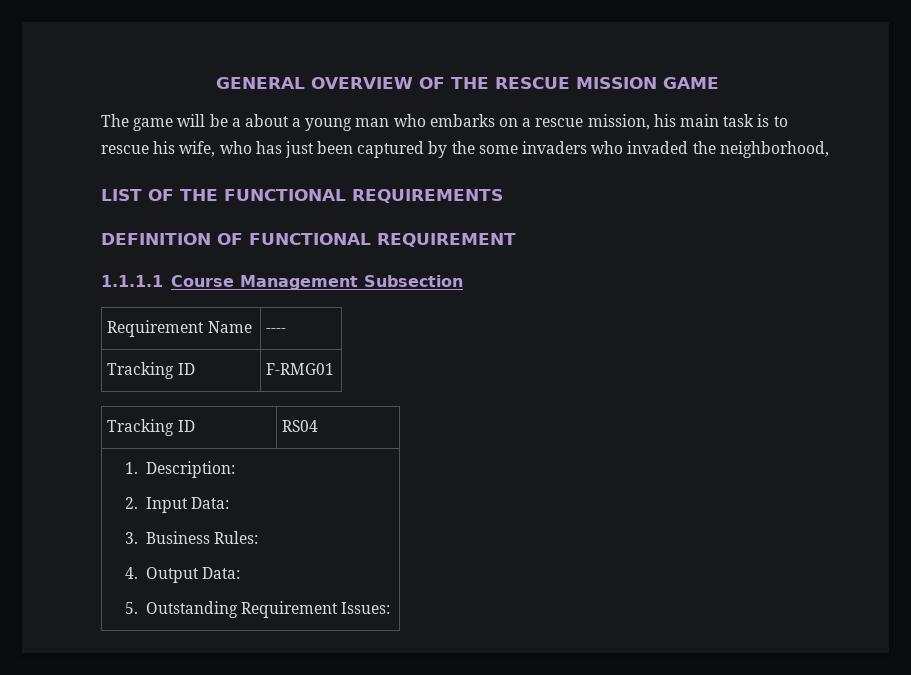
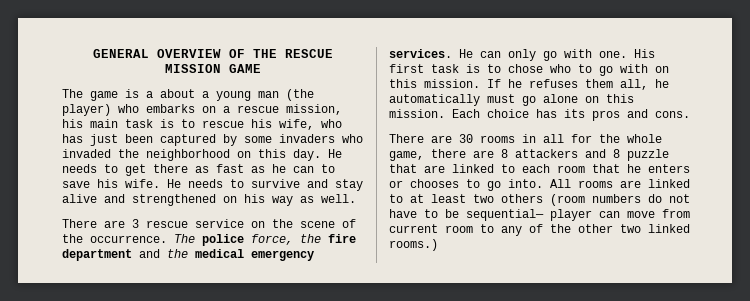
- The game will be a about a young man who embarks on a rescue mission, his main task is to rescue his wife, who has just been captured by the some invaders who invaded the neighborhood,
- LIST OF THE FUNCTIONAL REQUIREMENTS
- DEFINITION OF FUNCTIONAL REQUIREMENT
- 1.1.1.1 Course Management Subsection
- Requirement Name | ----
- Tracking ID | F-RMG01
- Tracking ID | RS04
- 1. Description:
- 2. Input Data:
- 3. Business Rules:
- 4. Output Data:
- 5. Outstanding Requirement Issues:
+ The game is a about a young man (the player) who embarks on a rescue mission, his main task is to rescue his wife, who has just been captured by some invaders who invaded the neighborhood on this day. He needs to get there as fast as he can to save his wife. He needs to survive and stay alive and strengthened on his way as well.
+ There are 3 rescue service on the scene of the occurrence. The police force, the fire department and the medical emergency services. He can only go with one. His first task is to chose who to go with on this mission. If he refuses them all, he automatically must go alone on this mission. Each choice has its pros and cons.
+ There are 30 rooms in all for the whole game, there are 8 attackers and 8 puzzle that are linked to each room that he enters or chooses to go into. All rooms are linked to at least two others (room numbers do not have to be sequential— player can move from current room to any of the other two linked rooms.)

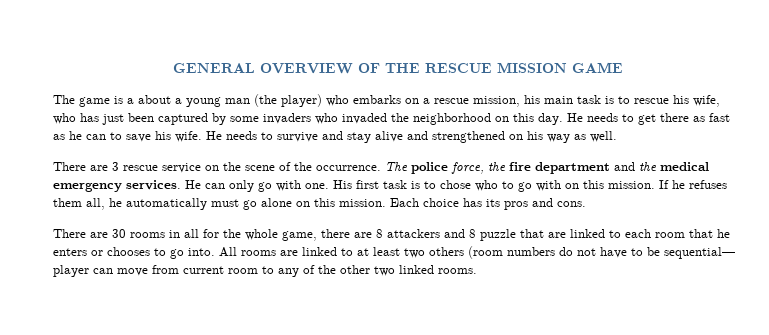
- All rooms are linked to at least two others (room numbers do not have to be sequential— player can move from current room to any of the other two linked rooms.)
+ All rooms are linked to at least two others (room numbers do not have to be sequential— player can move from current room to any of the other two linked rooms.

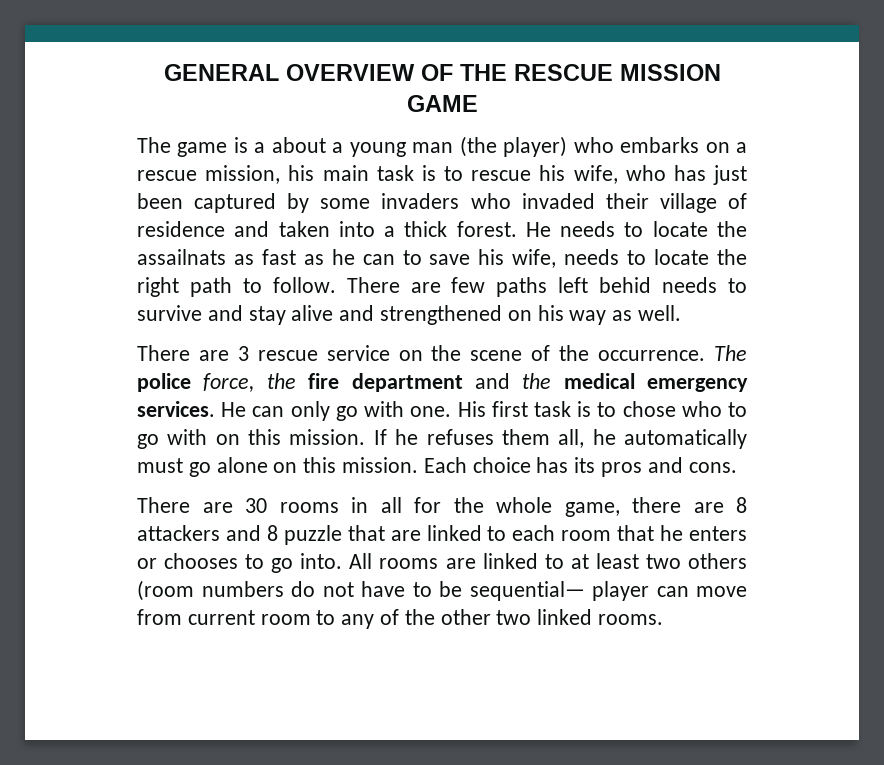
- The game is a about a young man (the player) who embarks on a rescue mission, his main task is to rescue his wife, who has just been captured by some invaders who invaded the neighborhood on this day. He needs to get there as fast as he can to save his wife. He needs to survive and stay alive and strengthened on his way as well.
+ The game is a about a young man (the player) who embarks on a rescue mission, his main task is to rescue his wife, who has just been captured by some invaders who invaded their village of residence and taken into a thick forest. He needs to locate the assailnats as fast as he can to save his wife, needs to locate the right path to follow. There are few paths left behid needs to survive and stay alive and strengthened on his way as well.

